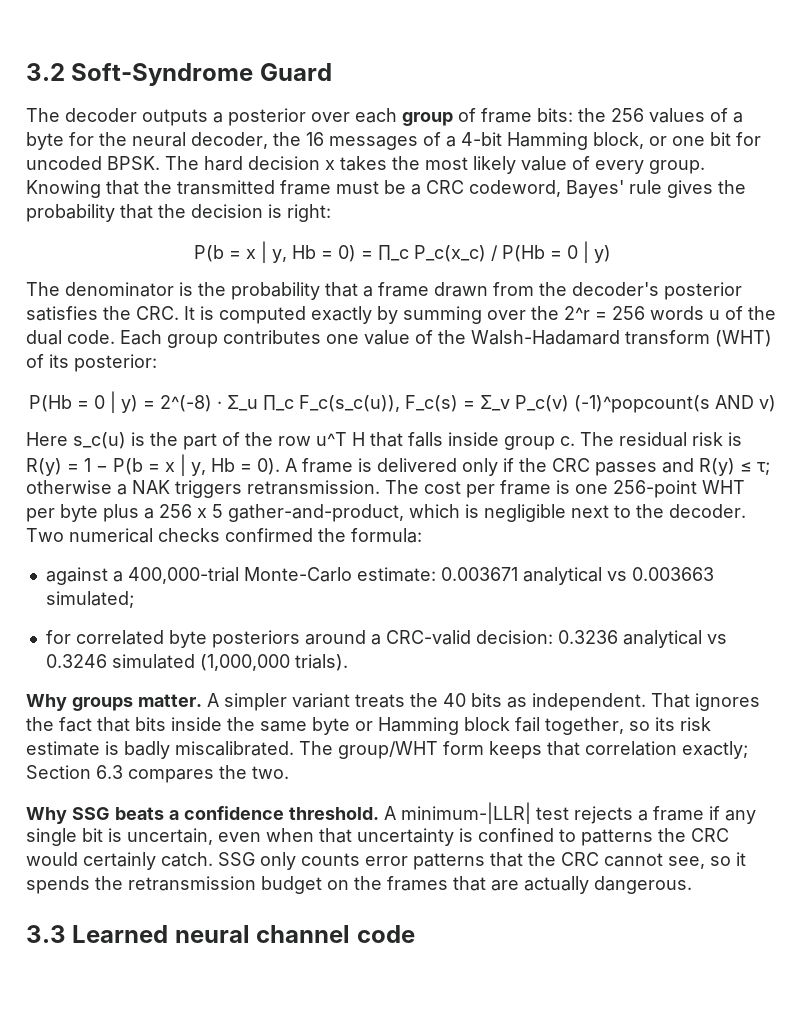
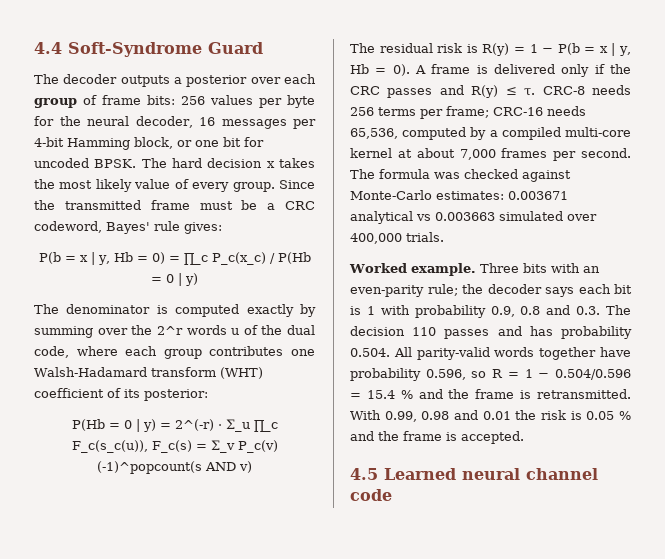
- 3.2 Soft-Syndrome Guard
+ 4.4 Soft-Syndrome Guard
- The decoder outputs a posterior over each group of frame bits: the 256 values of a byte for the neural decoder, the 16 messages of a 4-bit Hamming block, or one bit for uncoded BPSK.
+ The decoder outputs a posterior over each group of frame bits: 256 values per byte for the neural decoder, 16 messages per 4-bit Hamming block, or one bit for uncoded BPSK.
- Knowing that the transmitted frame must be a CRC codeword, Bayes' rule gives the probability that the decision is right:
+ Since the transmitted frame must be a CRC codeword, Bayes' rule gives:
- The denominator is the probability that a frame drawn from the decoder's posterior satisfies the CRC. It is computed exactly by summing over the 2^r = 256 words u of the dual code. Each group contributes one value of the Walsh-Hadamard transform (WHT) of its posterior:
+ The denominator is computed exactly by summing over the 2^r words u of the dual code, where each group contributes one Walsh-Hadamard transform (WHT) coefficient of its posterior:
- P(Hb = 0 | y) = 2^(-8) · Σ_u ∏_c F_c(s_c(u)), F_c(s) = Σ_v P_c(v) (-1)^popcount(s AND v)
+ P(Hb = 0 | y) = 2^(-r) · Σ_u ∏_c F_c(s_c(u)), F_c(s) = Σ_v P_c(v) (-1)^popcount(s AND v)
- Here s_c(u) is the part of the row u^T H that falls inside group c.
- A frame is delivered only if the CRC passes and R(y) ≤ τ; otherwise a NAK triggers retransmission. The cost per frame is one 256-point WHT per byte plus a 256 x 5 gather-and-product, which is negligible next to the decoder. Two numerical checks confirmed the formula:
- against a 400,000-trial Monte-Carlo estimate: 0.003671 analytical vs 0.003663 simulated;
- for correlated byte posteriors around a CRC-valid decision: 0.3236 analytical vs 0.3246 simulated (1,000,000 trials).
- Why groups matter. A simpler variant treats the 40 bits as independent. That ignores the fact that bits inside the same byte or Hamming block fail together, so its risk estimate is badly miscalibrated. The group/WHT form keeps that correlation exactly; Section 6.3 compares the two.
- Why SSG beats a confidence threshold. A minimum-|LLR| test rejects a frame if any single bit is uncertain, even when that uncertainty is confined to patterns the CRC would certainly catch. SSG only counts error patterns that the CRC cannot see, so it spends the retransmission budget on the frames that are actually dangerous.
- 3.3 Learned neural channel code
+ A frame is delivered only if the CRC passes and R(y) ≤ τ. CRC-8 needs 256 terms per frame; CRC-16 needs 65,536, computed by a compiled multi-core kernel at about 7,000 frames per second. The formula was checked against Monte-Carlo estimates: 0.003671 analytical vs 0.003663 simulated over 400,000 trials.
+ Worked example. Three bits with an even-parity rule; the decoder says each bit is 1 with probability 0.9, 0.8 and 0.3. The decision 110 passes and has probability 0.504. All parity-valid words together have probability 0.596, so R = 1 − 0.504/0.596 = 15.4 % and the frame is retransmitted. With 0.99, 0.98 and 0.01 the risk is 0.05 % and the frame is accepted.
+ 4.5 Learned neural channel code

